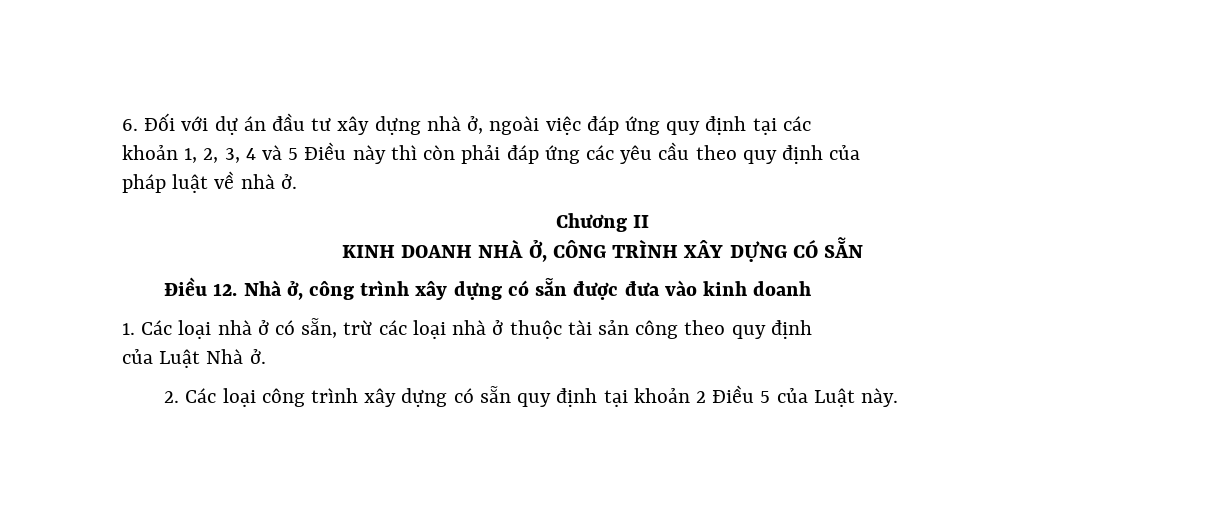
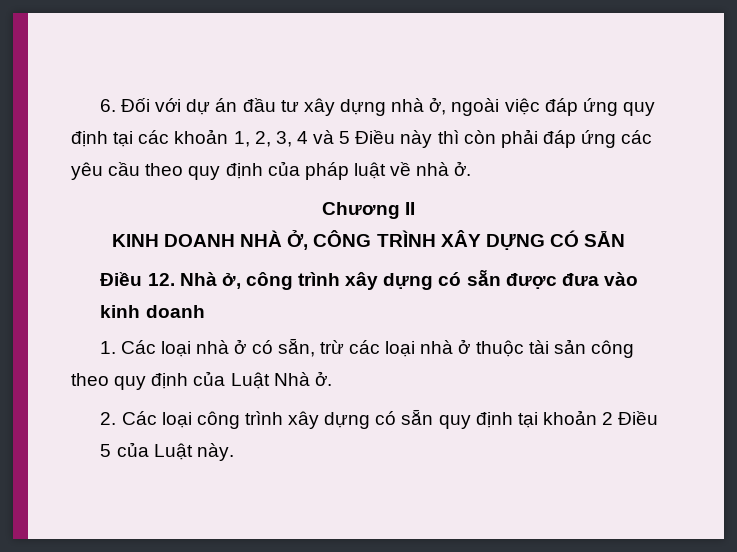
- 6. Đối với dự án đầu tư xây dựng nhà ở, ngoài việc đáp ứng quy định tại các
- khoản 1, 2, 3, 4 và 5 Điều này thì còn phải đáp ứng các yêu cầu theo quy định của
- pháp luật về nhà ở.
+ 6. Đối với dự án đầu tư xây dựng nhà ở, ngoài việc đáp ứng quy định tại các khoản 1, 2, 3, 4 và 5 Điều này thì còn phải đáp ứng các yêu cầu theo quy định của pháp luật về nhà ở.
- 1. Các loại nhà ở có sẵn, trừ các loại nhà ở thuộc tài sản công theo quy định
- của Luật Nhà ở.
+ 1. Các loại nhà ở có sẵn, trừ các loại nhà ở thuộc tài sản công theo quy định của Luật Nhà ở.

